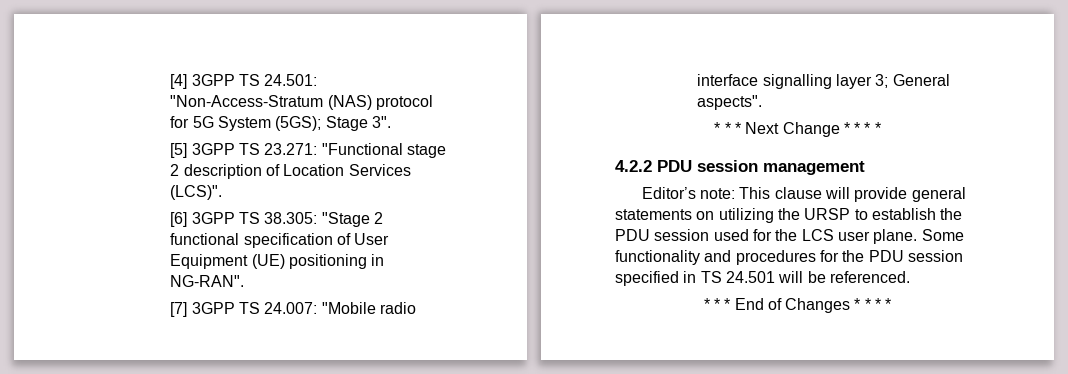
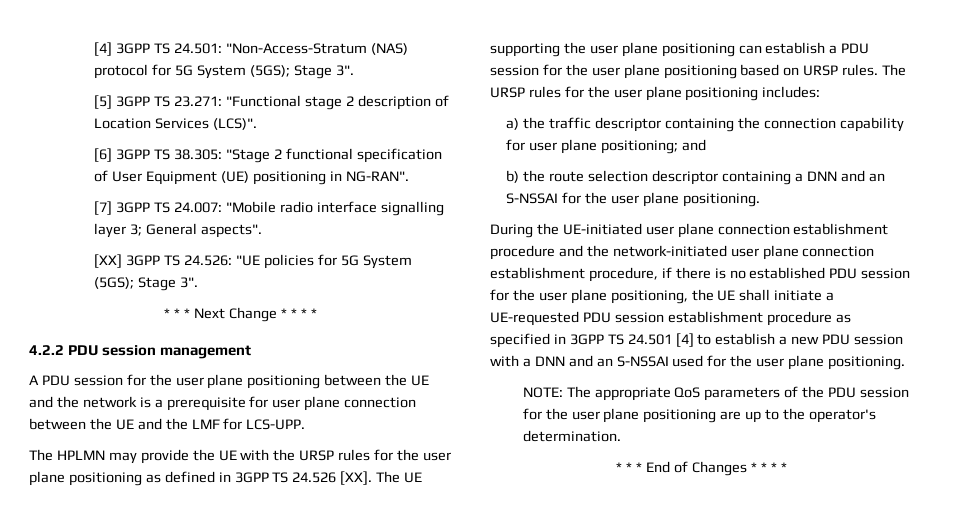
+ [XX] 3GPP TS 24.526: "UE policies for 5G System (5GS); Stage 3".
- Editor’s note: This clause will provide general statements on utilizing the URSP to establish the PDU session used for the LCS user plane. Some functionality and procedures for the PDU session specified in TS 24.501 will be referenced.
+ A PDU session for the user plane positioning between the UE and the network is a prerequisite for user plane connection between the UE and the LMF for LCS-UPP.
+ The HPLMN may provide the UE with the URSP rules for the user plane positioning as defined in 3GPP TS 24.526 [XX]. The UE supporting the user plane positioning can establish a PDU session for the user plane positioning based on URSP rules. The URSP rules for the user plane positioning includes:
+ a) the traffic descriptor containing the connection capability for user plane positioning; and
+ b) the route selection descriptor containing a DNN and an S-NSSAI for the user plane positioning.
+ During the UE-initiated user plane connection establishment procedure and the network-initiated user plane connection establishment procedure, if there is no established PDU session for the user plane positioning, the UE shall initiate a UE-requested PDU session establishment procedure as specified in 3GPP TS 24.501 [4] to establish a new PDU session with a DNN and an S-NSSAI used for the user plane positioning.
+ NOTE: The appropriate QoS parameters of the PDU session for the user plane positioning are up to the operator's determination.

